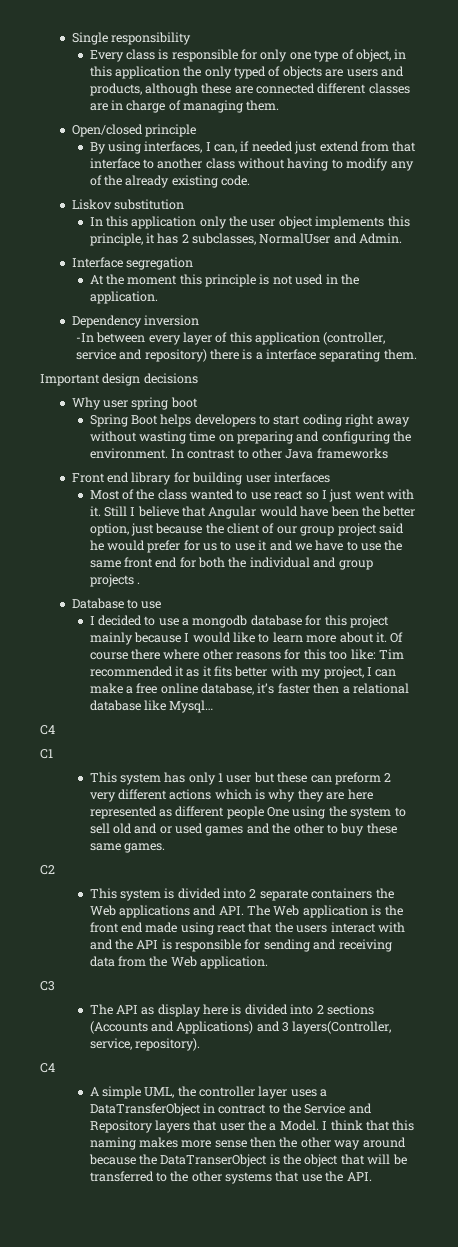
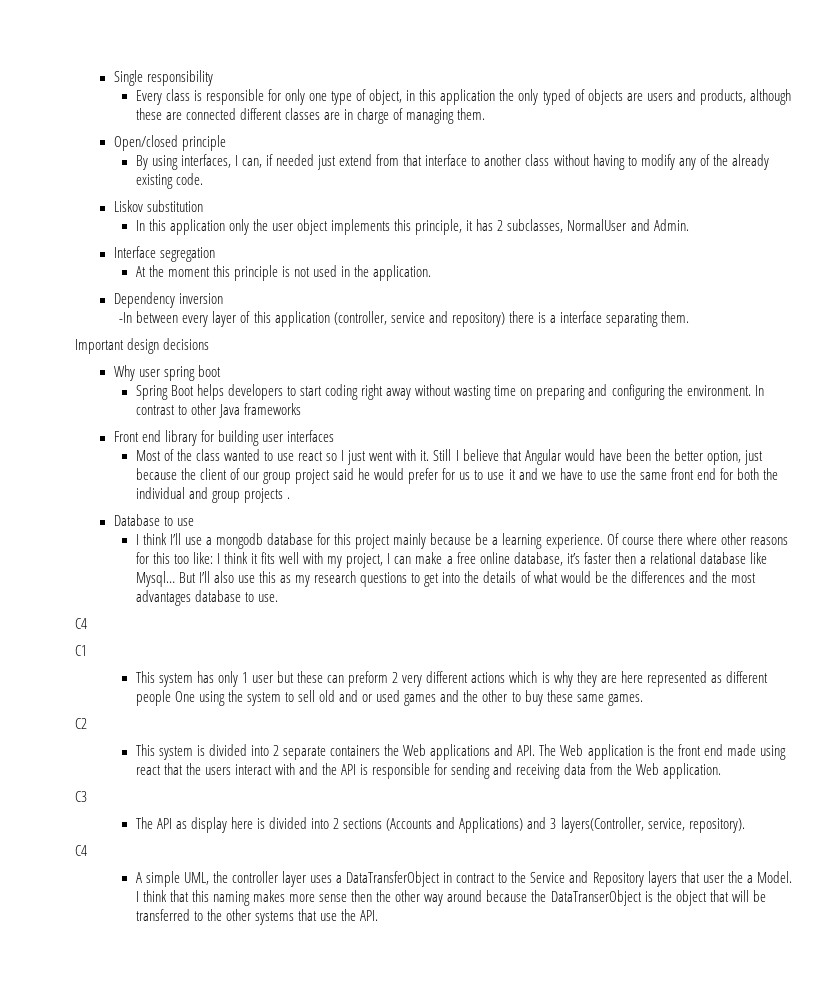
- I decided to use a mongodb database for this project mainly because I would like to learn more about it.
+ I think I’ll use a mongodb database for this project mainly because be a learning experience.
- Of course there where other reasons for this too like: Tim recommended it as it fits better with my project, I can make a free online database, it’s faster then a relational database like Mysql…
+ Of course there where other reasons for this too like: I think it fits well with my project, I can make a free online database, it’s faster then a relational database like Mysql… But I’ll also use this as my research questions to get into the details of what would be the differences and the most advantages database to use.

